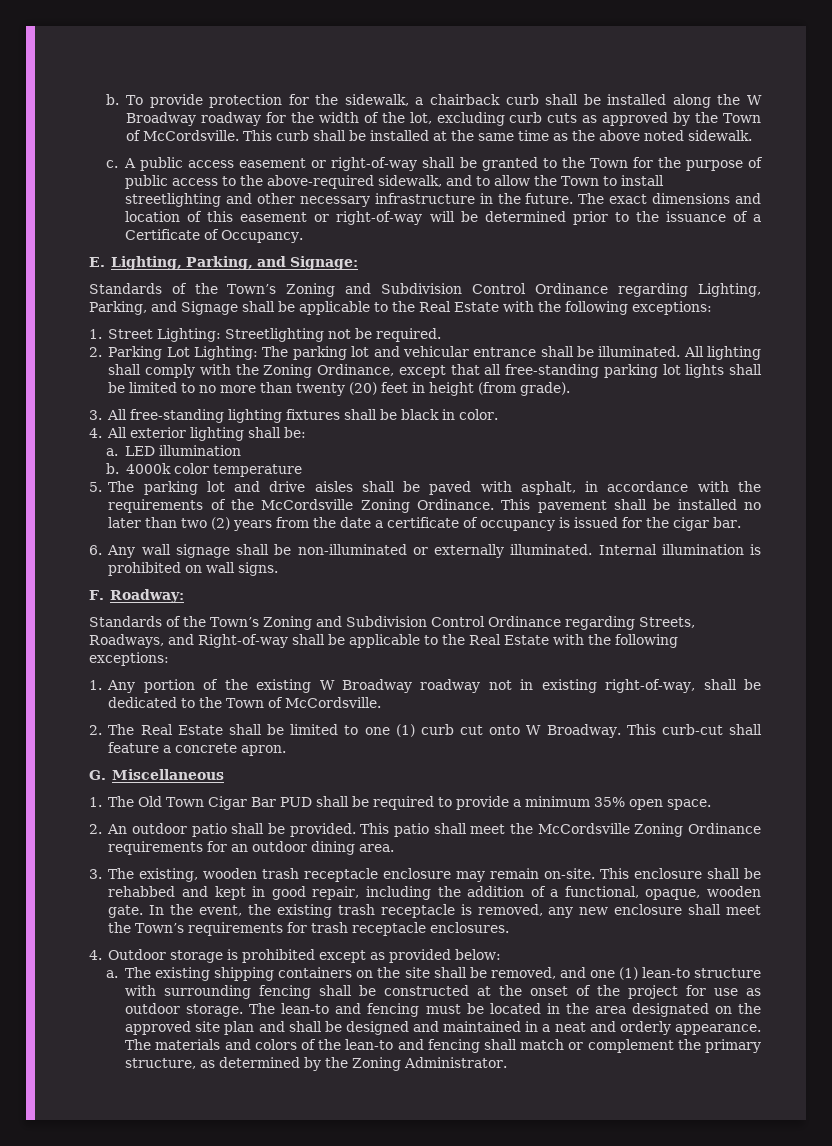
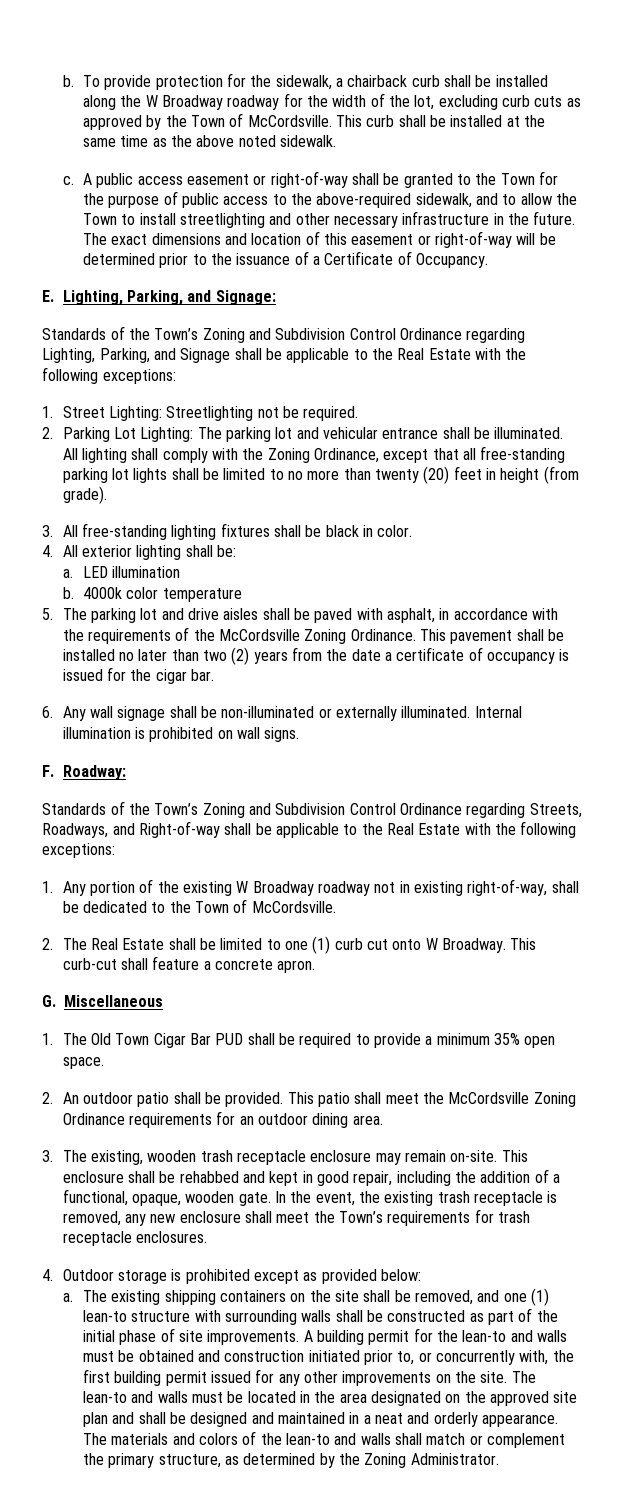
- The existing shipping containers on the site shall be removed, and one (1) lean-to structure with surrounding fencing shall be constructed at the onset of the project for use as outdoor storage.
+ The existing shipping containers on the site shall be removed, and one (1) lean-to structure with surrounding walls shall be constructed as part of the initial phase of site improvements. A building permit for the lean-to and walls must be obtained and construction initiated prior to, or concurrently with, the first building permit issued for any other improvements on the site.
- The lean-to and fencing must be located in the area designated on the approved site plan and shall be designed and maintained in a neat and orderly appearance.
+ The lean-to and walls must be located in the area designated on the approved site plan and shall be designed and maintained in a neat and orderly appearance.
- The materials and colors of the lean-to and fencing shall match or complement the primary structure, as determined by the Zoning Administrator.
+ The materials and colors of the lean-to and walls shall match or complement the primary structure, as determined by the Zoning Administrator.

